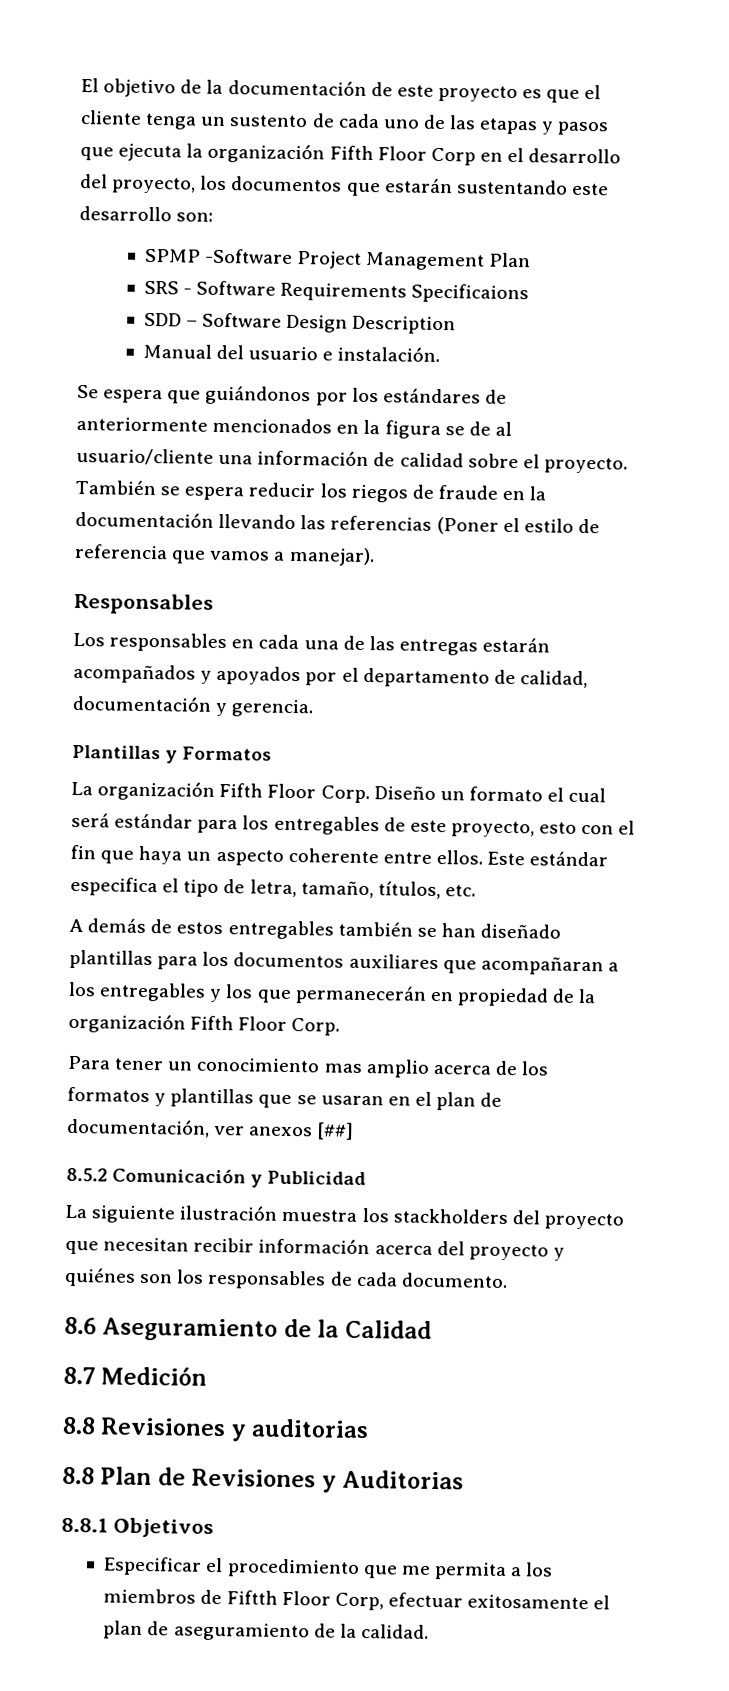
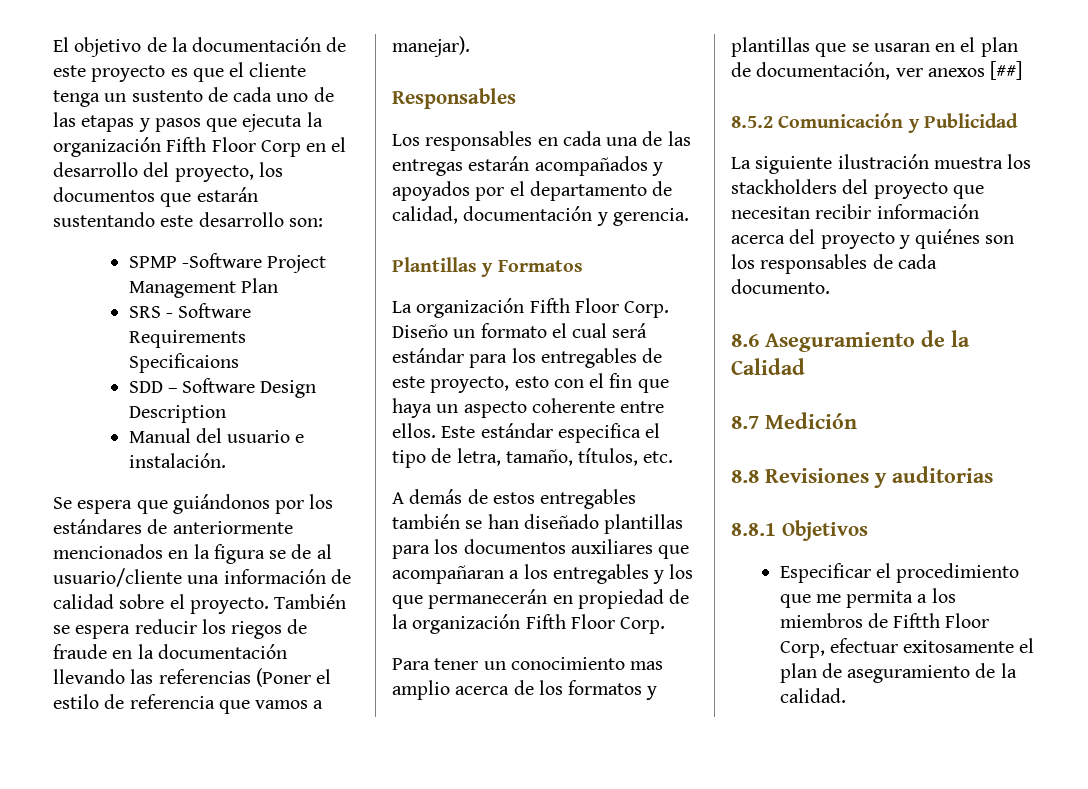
- 8.8 Plan de Revisiones y Auditorias

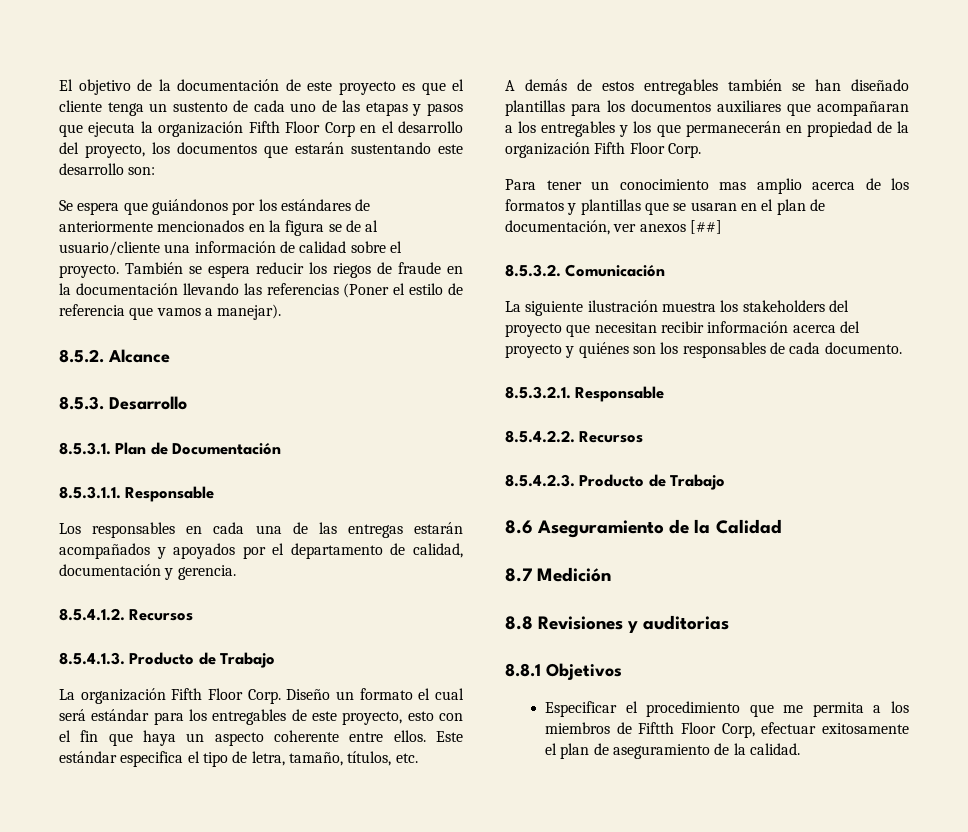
- SPMP -Software Project Management Plan
- SRS - Software Requirements Specificaions
- SDD – Software Design Description
- Manual del usuario e instalación.
- Responsables
+ 8.5.2. Alcance
+ 8.5.3. Desarrollo
+ 8.5.3.1. Plan de Documentación
+ 8.5.3.1.1. Responsable
- Plantillas y Formatos
+ 8.5.4.1.2. Recursos
+ 8.5.4.1.3. Producto de Trabajo
- 8.5.2 Comunicación y Publicidad
+ 8.5.3.2. Comunicación
- La siguiente ilustración muestra los stackholders del proyecto que necesitan recibir información acerca del proyecto y quiénes son los responsables de cada documento.
+ La siguiente ilustración muestra los stakeholders del proyecto que necesitan recibir información acerca del proyecto y quiénes son los responsables de cada documento.
+ 8.5.3.2.1. Responsable
+ 8.5.4.2.2. Recursos
+ 8.5.4.2.3. Producto de Trabajo

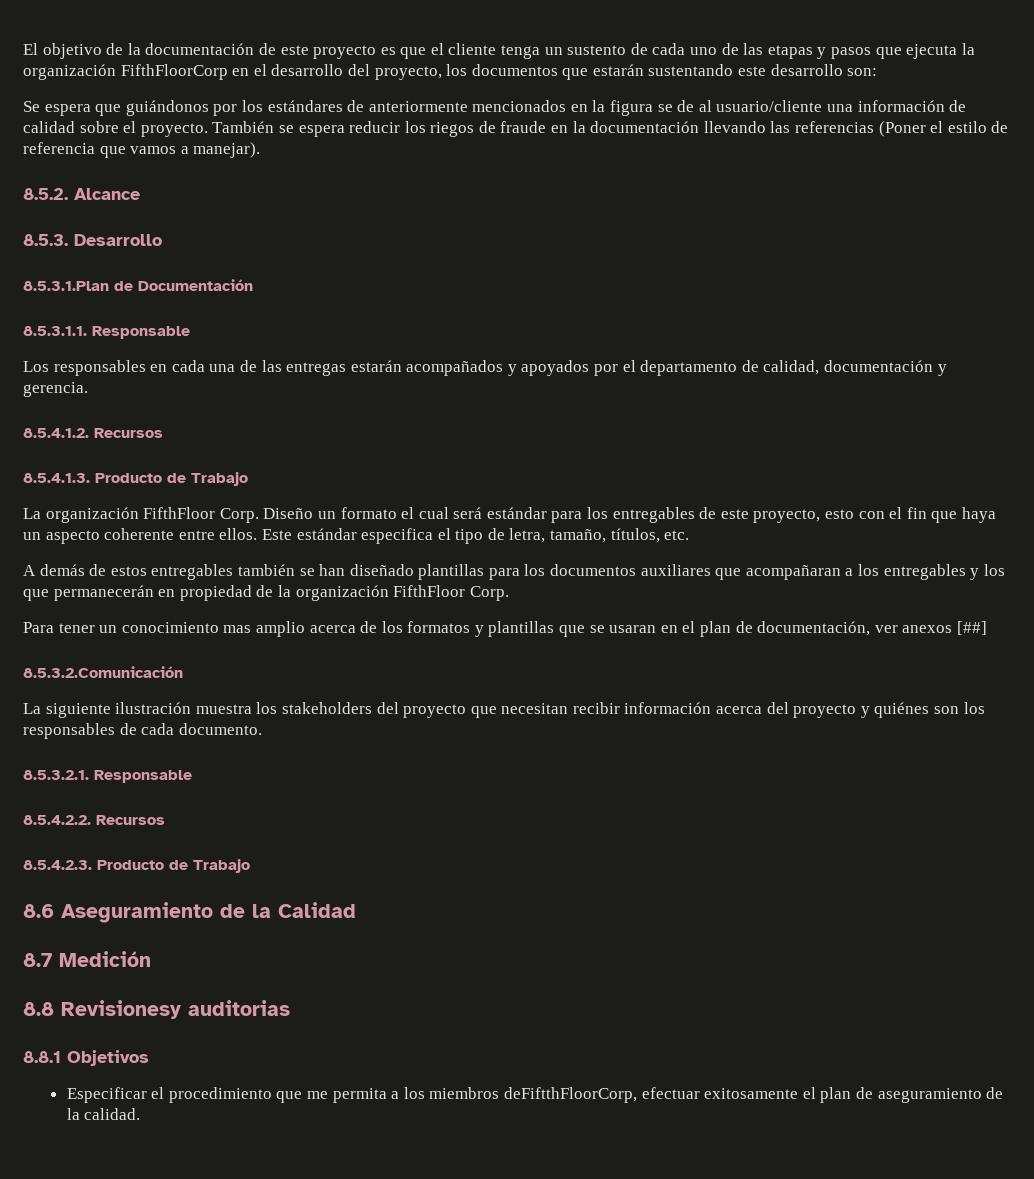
- El objetivo de la documentación de este proyecto es que el cliente tenga un sustento de cada uno de las etapas y pasos que ejecuta la organización Fifth Floor Corp en el desarrollo del proyecto, los documentos que estarán sustentando este desarrollo son:
+ El objetivo de la documentación de este proyecto es que el cliente tenga un sustento de cada uno de las etapas y pasos que ejecuta la organización FifthFloorCorp en el desarrollo del proyecto, los documentos que estarán sustentando este desarrollo son:
- 8.5.3.1. Plan de Documentación
+ 8.5.3.1.Plan de Documentación
- La organización Fifth Floor Corp.
+ La organización FifthFloor Corp.
- A demás de estos entregables también se han diseñado plantillas para los documentos auxiliares que acompañaran a los entregables y los que permanecerán en propiedad de la organización Fifth Floor Corp.
+ A demás de estos entregables también se han diseñado plantillas para los documentos auxiliares que acompañaran a los entregables y los que permanecerán en propiedad de la organización FifthFloor Corp.
- 8.5.3.2. Comunicación
+ 8.5.3.2.Comunicación
- 8.8 Revisiones y auditorias
+ 8.8 Revisionesy auditorias
- Especificar el procedimiento que me permita a los miembros de Fiftth Floor Corp, efectuar exitosamente el plan de aseguramiento de la calidad.
+ Especificar el procedimiento que me permita a los miembros deFiftthFloorCorp, efectuar exitosamente el plan de aseguramiento de la calidad.

